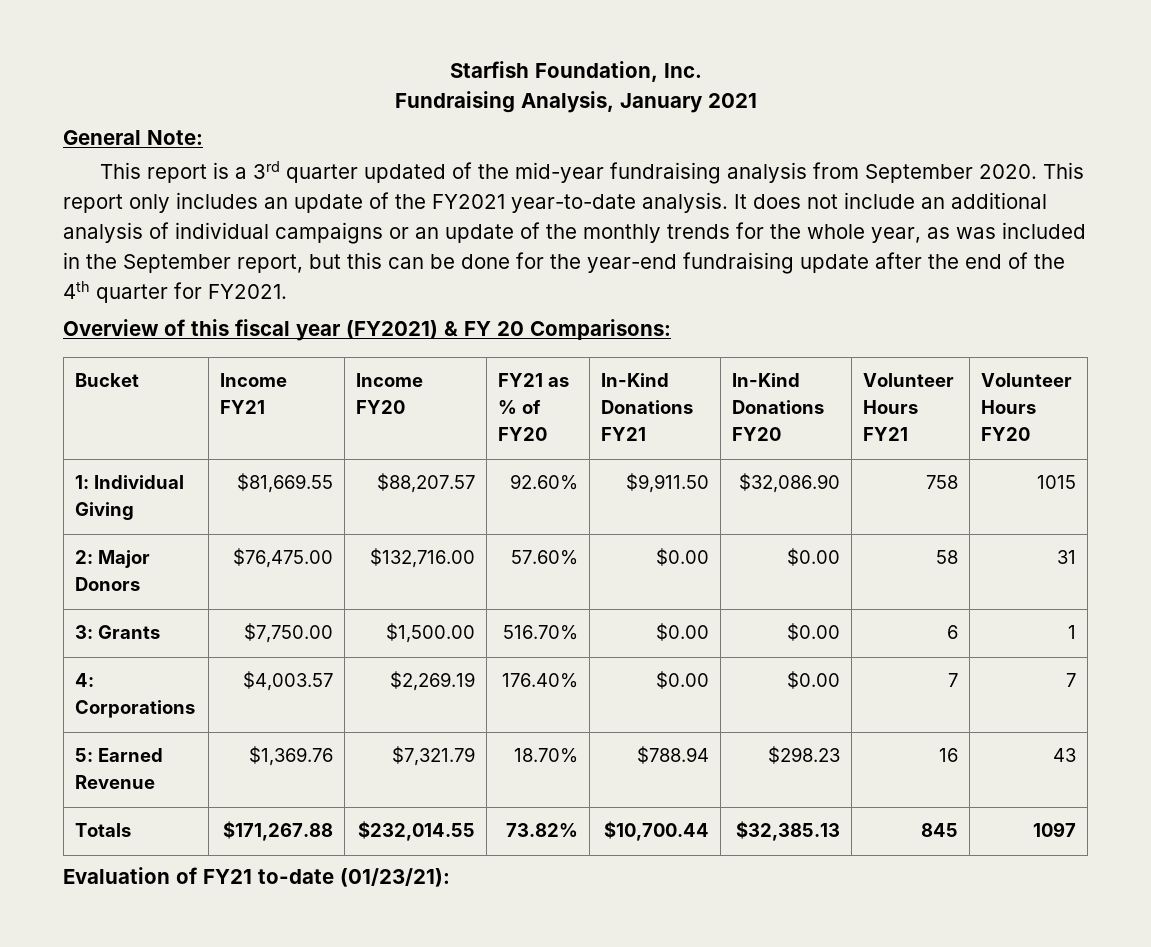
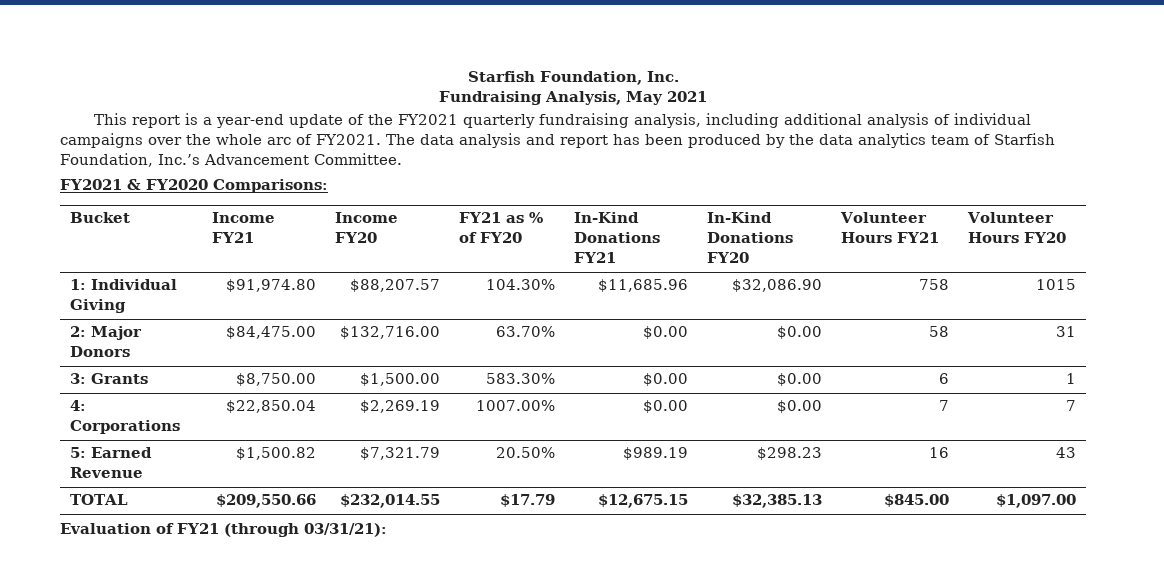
- Fundraising Analysis, January 2021
+ Fundraising Analysis, May 2021
- General Note:
- This report is a 3rd quarter updated of the mid-year fundraising analysis from September 2020. This report only includes an update of the FY2021 year-to-date analysis. It does not include an additional analysis of individual campaigns or an update of the monthly trends for the whole year, as was included in the September report, but this can be done for the year-end fundraising update after the end of the 4th quarter for FY2021.
- Overview of this fiscal year (FY2021) & FY 20 Comparisons:
+ This report is a year-end update of the FY2021 quarterly fundraising analysis, including additional analysis of individual campaigns over the whole arc of FY2021. The data analysis and report has been produced by the data analytics team of Starfish Foundation, Inc.’s Advancement Committee.
+ FY2021 & FY2020 Comparisons:
- 1: Individual Giving | $81,669.55 | $88,207.57 | 92.60% | $9,911.50 | $32,086.90 | 758 | 1015
+ 1: Individual Giving | $91,974.80 | $88,207.57 | 104.30% | $11,685.96 | $32,086.90 | 758 | 1015
- 2: Major Donors | $76,475.00 | $132,716.00 | 57.60% | $0.00 | $0.00 | 58 | 31
+ 2: Major Donors | $84,475.00 | $132,716.00 | 63.70% | $0.00 | $0.00 | 58 | 31
- 3: Grants | $7,750.00 | $1,500.00 | 516.70% | $0.00 | $0.00 | 6 | 1
+ 3: Grants | $8,750.00 | $1,500.00 | 583.30% | $0.00 | $0.00 | 6 | 1
- 4: Corporations | $4,003.57 | $2,269.19 | 176.40% | $0.00 | $0.00 | 7 | 7
+ 4: Corporations | $22,850.04 | $2,269.19 | 1007.00% | $0.00 | $0.00 | 7 | 7
- 5: Earned Revenue | $1,369.76 | $7,321.79 | 18.70% | $788.94 | $298.23 | 16 | 43
+ 5: Earned Revenue | $1,500.82 | $7,321.79 | 20.50% | $989.19 | $298.23 | 16 | 43
- Totals | $171,267.88 | $232,014.55 | 73.82% | $10,700.44 | $32,385.13 | 845 | 1097
+ TOTAL | $209,550.66 | $232,014.55 | $17.79 | $12,675.15 | $32,385.13 | $845.00 | $1,097.00
- Evaluation of FY21 to-date (01/23/21):
+ Evaluation of FY21 (through 03/31/21):

